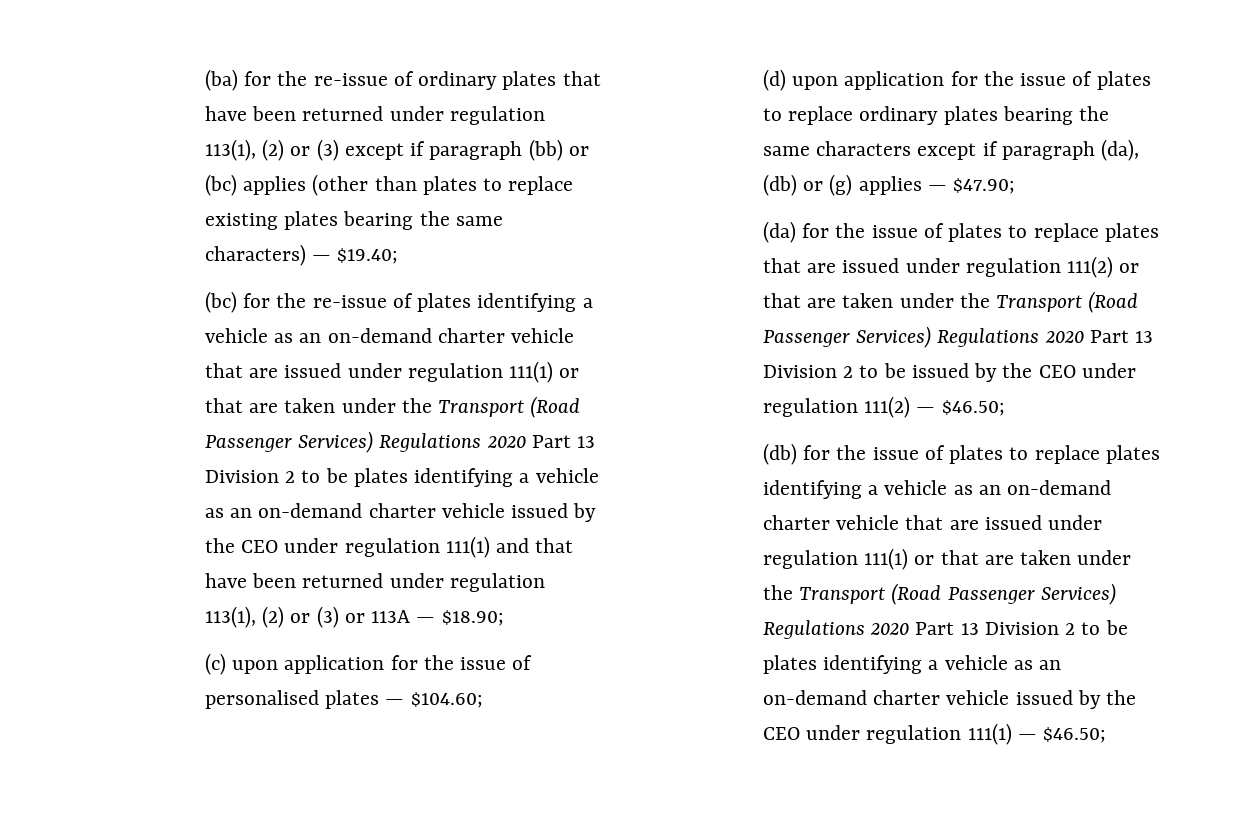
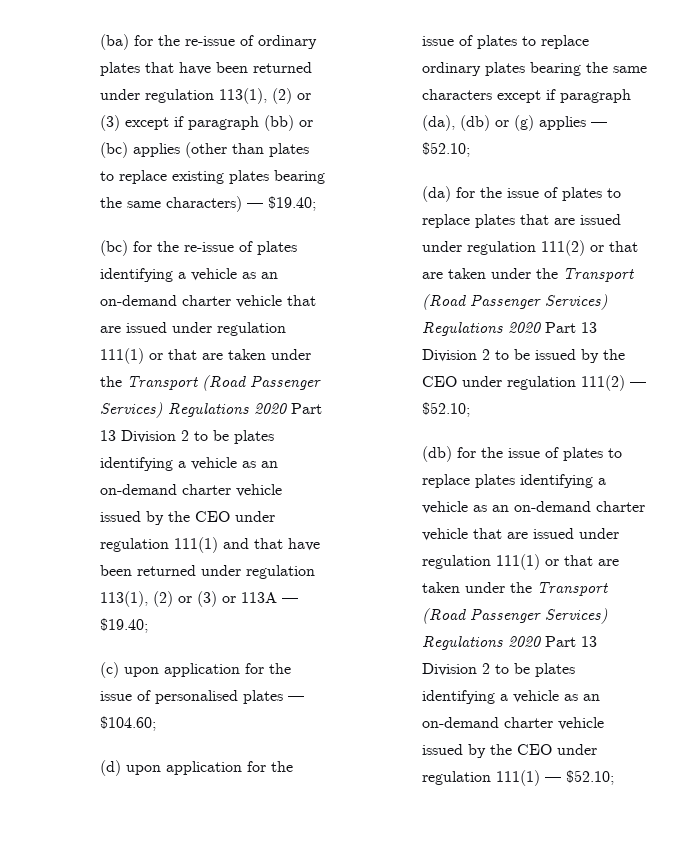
- (bc) for the re-issue of plates identifying a vehicle as an on-demand charter vehicle that are issued under regulation 111(1) or that are taken under the Transport (Road Passenger Services) Regulations 2020 Part 13 Division 2 to be plates identifying a vehicle as an on-demand charter vehicle issued by the CEO under regulation 111(1) and that have been returned under regulation 113(1), (2) or (3) or 113A — $18.90;
+ (bc) for the re-issue of plates identifying a vehicle as an on-demand charter vehicle that are issued under regulation 111(1) or that are taken under the Transport (Road Passenger Services) Regulations 2020 Part 13 Division 2 to be plates identifying a vehicle as an on-demand charter vehicle issued by the CEO under regulation 111(1) and that have been returned under regulation 113(1), (2) or (3) or 113A — $19.40;
- (d) upon application for the issue of plates to replace ordinary plates bearing the same characters except if paragraph (da), (db) or (g) applies — $47.90;
+ (d) upon application for the issue of plates to replace ordinary plates bearing the same characters except if paragraph (da), (db) or (g) applies — $52.10;
- (da) for the issue of plates to replace plates that are issued under regulation 111(2) or that are taken under the Transport (Road Passenger Services) Regulations 2020 Part 13 Division 2 to be issued by the CEO under regulation 111(2) — $46.50;
+ (da) for the issue of plates to replace plates that are issued under regulation 111(2) or that are taken under the Transport (Road Passenger Services) Regulations 2020 Part 13 Division 2 to be issued by the CEO under regulation 111(2) — $52.10;
- (db) for the issue of plates to replace plates identifying a vehicle as an on-demand charter vehicle that are issued under regulation 111(1) or that are taken under the Transport (Road Passenger Services) Regulations 2020 Part 13 Division 2 to be plates identifying a vehicle as an on-demand charter vehicle issued by the CEO under regulation 111(1) — $46.50;
+ (db) for the issue of plates to replace plates identifying a vehicle as an on-demand charter vehicle that are issued under regulation 111(1) or that are taken under the Transport (Road Passenger Services) Regulations 2020 Part 13 Division 2 to be plates identifying a vehicle as an on-demand charter vehicle issued by the CEO under regulation 111(1) — $52.10;

